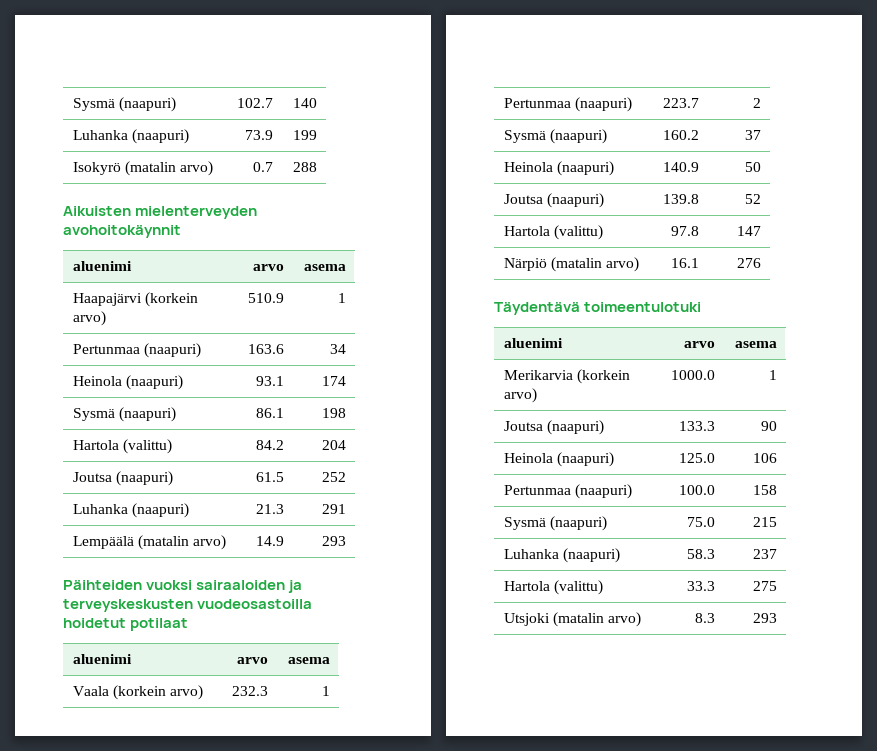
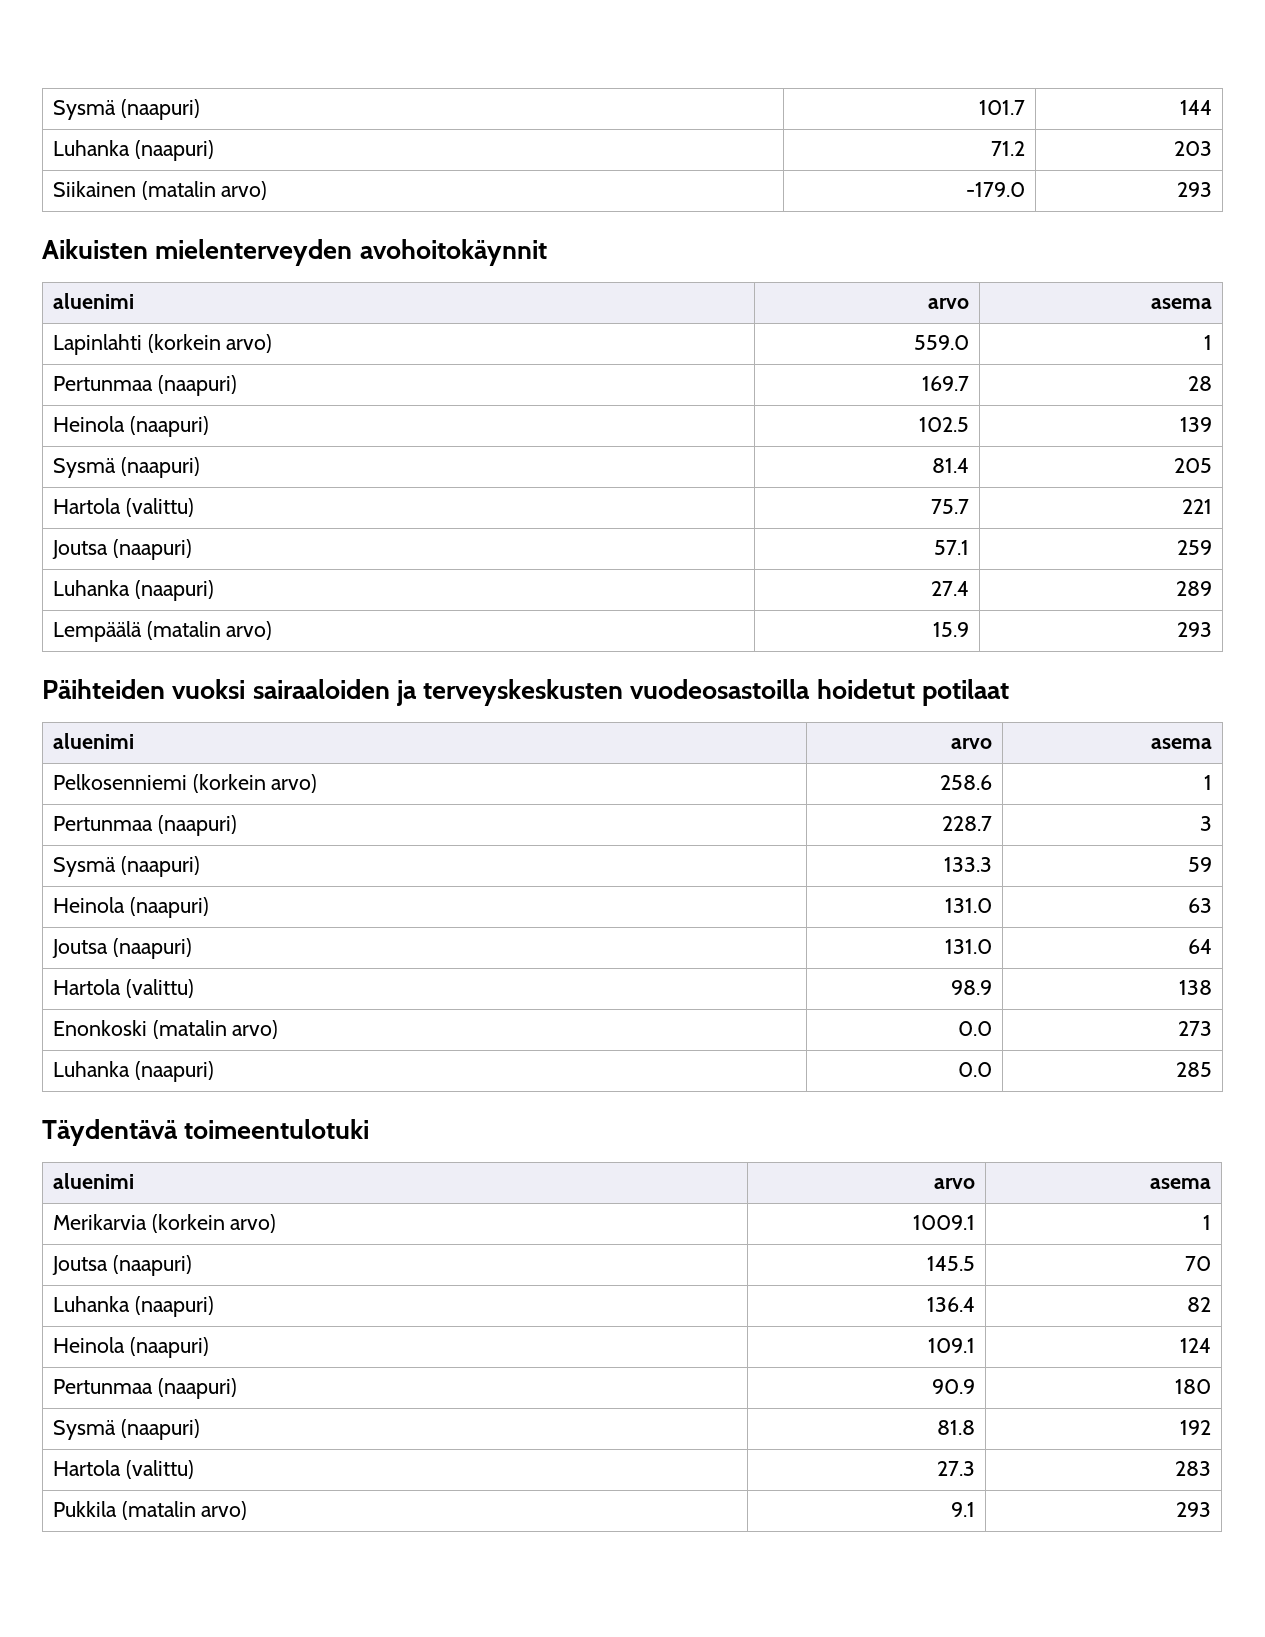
- Sysmä (naapuri) | 102.7 | 140
- Luhanka (naapuri) | 73.9 | 199
- Isokyrö (matalin arvo) | 0.7 | 288
+ Sysmä (naapuri) | 101.7 | 144
+ Luhanka (naapuri) | 71.2 | 203
+ Siikainen (matalin arvo) | -179.0 | 293
- Haapajärvi (korkein arvo) | 510.9 | 1
- Pertunmaa (naapuri) | 163.6 | 34
- Heinola (naapuri) | 93.1 | 174
- Sysmä (naapuri) | 86.1 | 198
- Hartola (valittu) | 84.2 | 204
- Joutsa (naapuri) | 61.5 | 252
- Luhanka (naapuri) | 21.3 | 291
+ Lapinlahti (korkein arvo) | 559.0 | 1
+ Pertunmaa (naapuri) | 169.7 | 28
+ Heinola (naapuri) | 102.5 | 139
+ Sysmä (naapuri) | 81.4 | 205
+ Hartola (valittu) | 75.7 | 221
+ Joutsa (naapuri) | 57.1 | 259
+ Luhanka (naapuri) | 27.4 | 289
- Lempäälä (matalin arvo) | 14.9 | 293
+ Lempäälä (matalin arvo) | 15.9 | 293
- Vaala (korkein arvo) | 232.3 | 1
- Pertunmaa (naapuri) | 223.7 | 2
- Sysmä (naapuri) | 160.2 | 37
- Heinola (naapuri) | 140.9 | 50
- Joutsa (naapuri) | 139.8 | 52
- Hartola (valittu) | 97.8 | 147
- Närpiö (matalin arvo) | 16.1 | 276
+ Pelkosenniemi (korkein arvo) | 258.6 | 1
+ Pertunmaa (naapuri) | 228.7 | 3
+ Sysmä (naapuri) | 133.3 | 59
+ Heinola (naapuri) | 131.0 | 63
+ Joutsa (naapuri) | 131.0 | 64
+ Hartola (valittu) | 98.9 | 138
+ Enonkoski (matalin arvo) | 0.0 | 273
+ Luhanka (naapuri) | 0.0 | 285
- Merikarvia (korkein arvo) | 1000.0 | 1
+ Merikarvia (korkein arvo) | 1009.1 | 1
- Joutsa (naapuri) | 133.3 | 90
- Heinola (naapuri) | 125.0 | 106
- Pertunmaa (naapuri) | 100.0 | 158
- Sysmä (naapuri) | 75.0 | 215
- Luhanka (naapuri) | 58.3 | 237
- Hartola (valittu) | 33.3 | 275
- Utsjoki (matalin arvo) | 8.3 | 293
+ Joutsa (naapuri) | 145.5 | 70
+ Luhanka (naapuri) | 136.4 | 82
+ Heinola (naapuri) | 109.1 | 124
+ Pertunmaa (naapuri) | 90.9 | 180
+ Sysmä (naapuri) | 81.8 | 192
+ Hartola (valittu) | 27.3 | 283
+ Pukkila (matalin arvo) | 9.1 | 293

